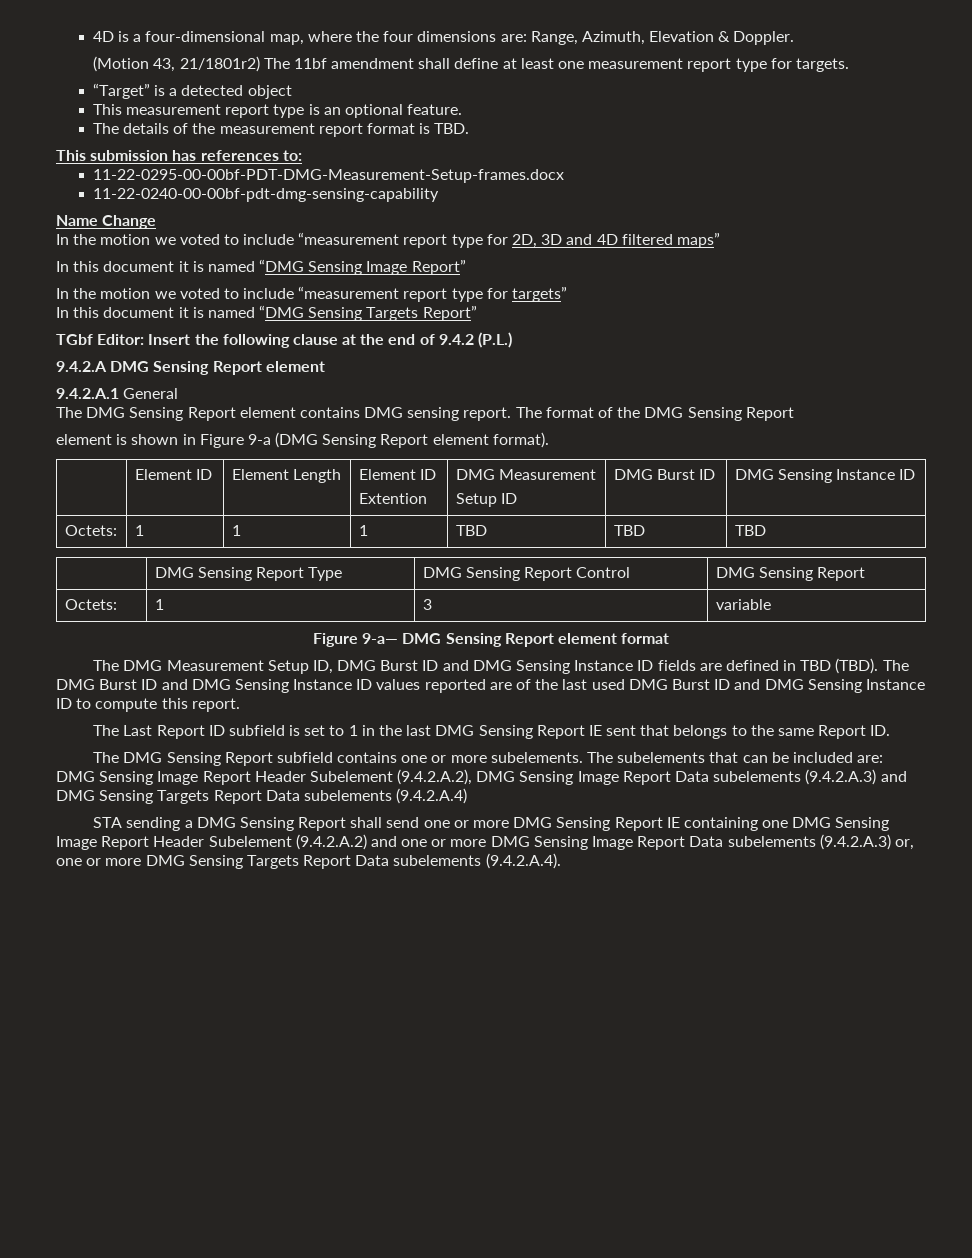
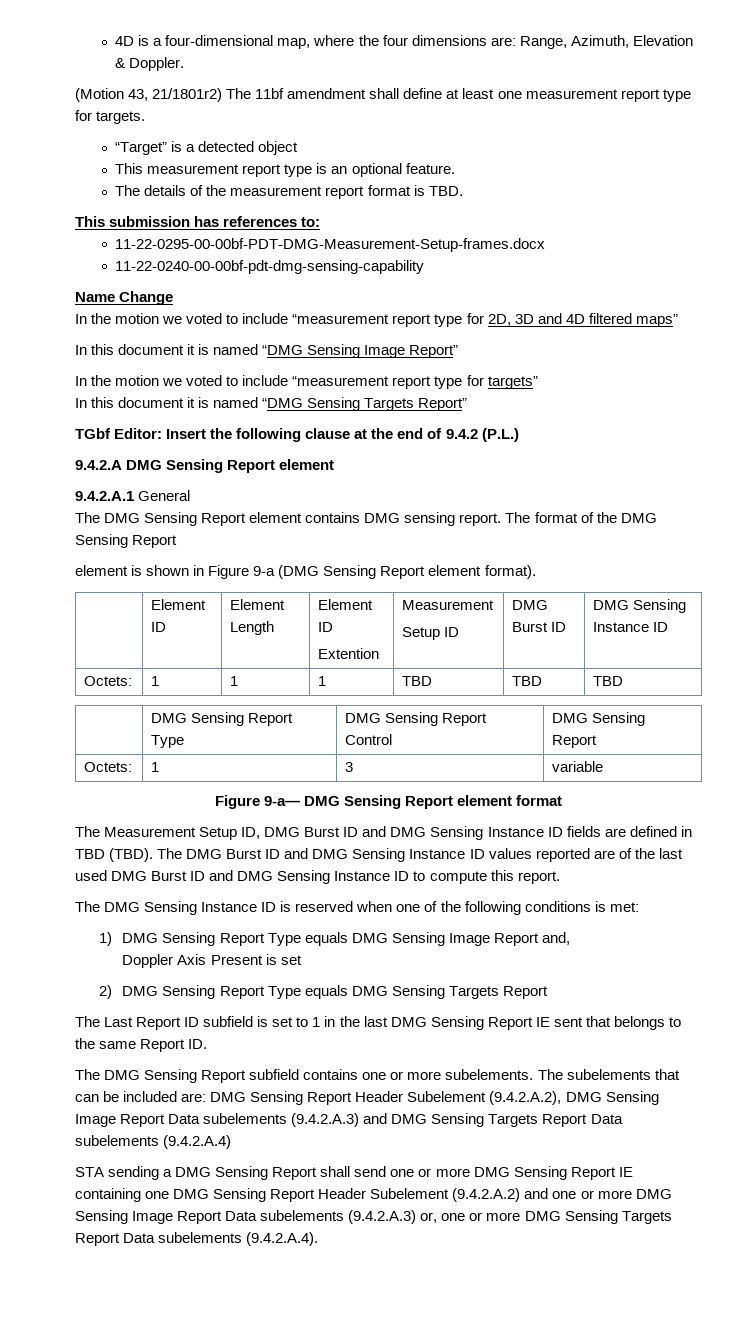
  | Element ID | Element Length | Element ID
- Extention | DMG Measurement
+ Extention | Measurement
- The DMG Measurement Setup ID, DMG Burst ID and DMG Sensing Instance ID fields are defined in TBD (TBD).
+ The Measurement Setup ID, DMG Burst ID and DMG Sensing Instance ID fields are defined in TBD (TBD).
+ The DMG Sensing Instance ID is reserved when one of the following conditions is met:
+ 1) DMG Sensing Report Type equals DMG Sensing Image Report and,
+ Doppler Axis Present is set
+ 2) DMG Sensing Report Type equals DMG Sensing Targets Report
- The subelements that can be included are: DMG Sensing Image Report Header Subelement (9.4.2.A.2), DMG Sensing Image Report Data subelements (9.4.2.A.3) and DMG Sensing Targets Report Data subelements (9.4.2.A.4)
+ The subelements that can be included are: DMG Sensing Report Header Subelement (9.4.2.A.2), DMG Sensing Image Report Data subelements (9.4.2.A.3) and DMG Sensing Targets Report Data subelements (9.4.2.A.4)
- STA sending a DMG Sensing Report shall send one or more DMG Sensing Report IE containing one DMG Sensing Image Report Header Subelement (9.4.2.A.2) and one or more DMG Sensing Image Report Data subelements (9.4.2.A.3) or, one or more DMG Sensing Targets Report Data subelements (9.4.2.A.4).
+ STA sending a DMG Sensing Report shall send one or more DMG Sensing Report IE containing one DMG Sensing Report Header Subelement (9.4.2.A.2) and one or more DMG Sensing Image Report Data subelements (9.4.2.A.3) or, one or more DMG Sensing Targets Report Data subelements (9.4.2.A.4).

